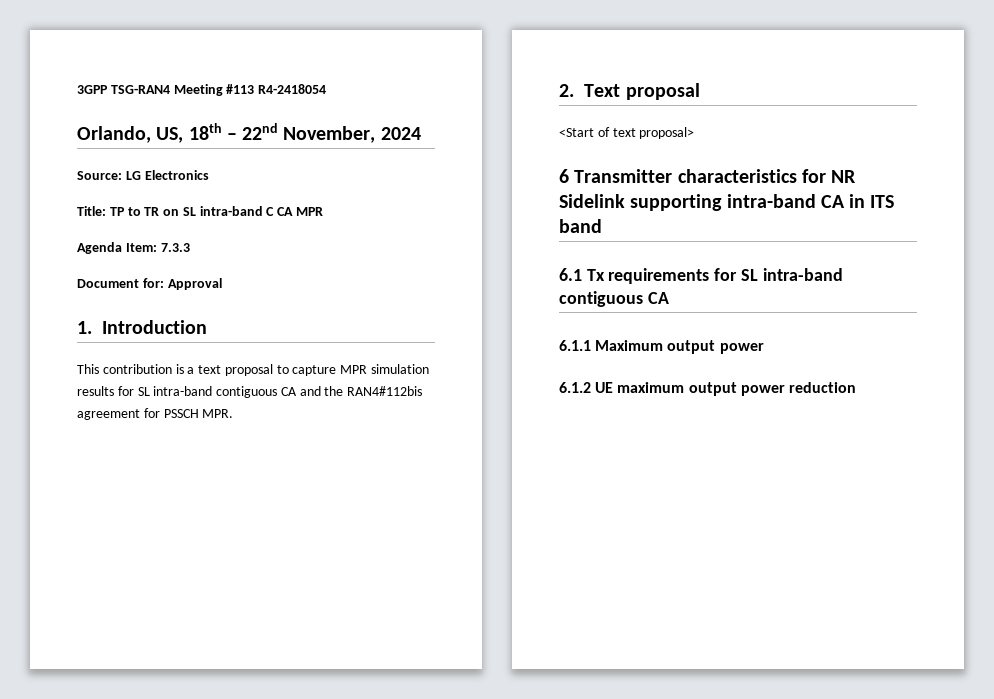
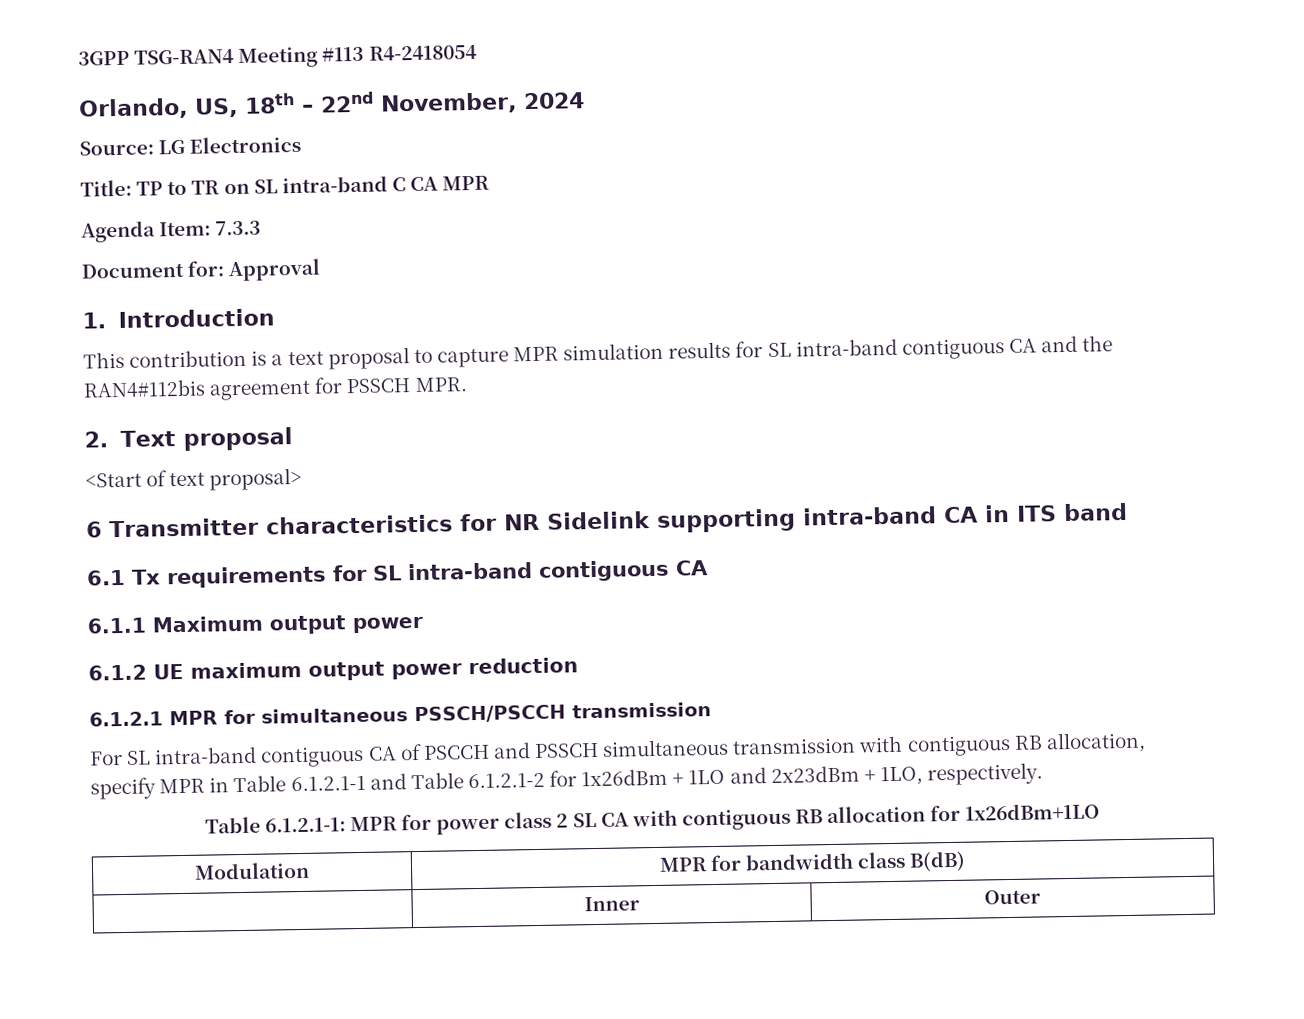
+ 6.1.2.1 MPR for simultaneous PSSCH/PSCCH transmission
+ For SL intra-band contiguous CA of PSCCH and PSSCH simultaneous transmission with contiguous RB allocation, specify MPR in Table 6.1.2.1-1 and Table 6.1.2.1-2 for 1x26dBm + 1LO and 2x23dBm + 1LO, respectively.
+ Table 6.1.2.1-1: MPR for power class 2 SL CA with contiguous RB allocation for 1x26dBm+1LO
+ Modulation | MPR for bandwidth class B(dB)
+ | Inner | Outer

